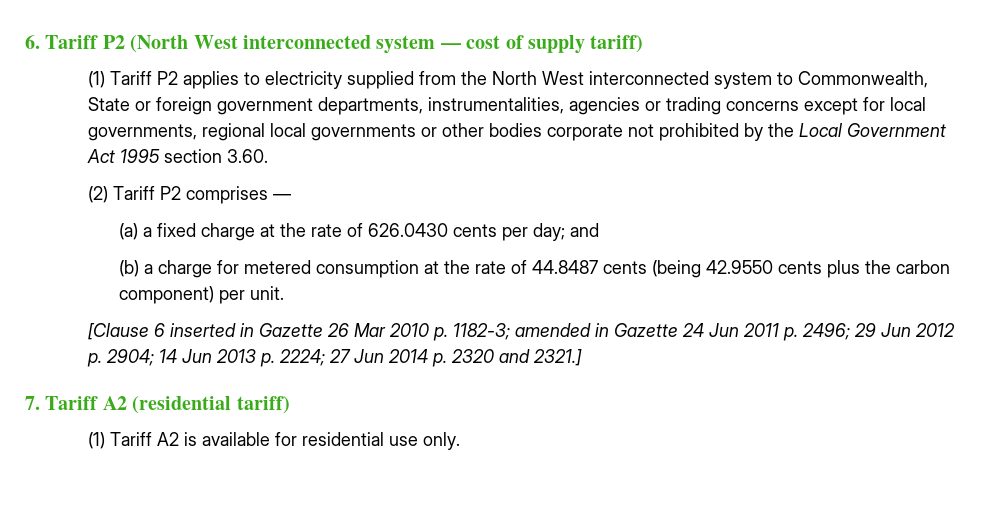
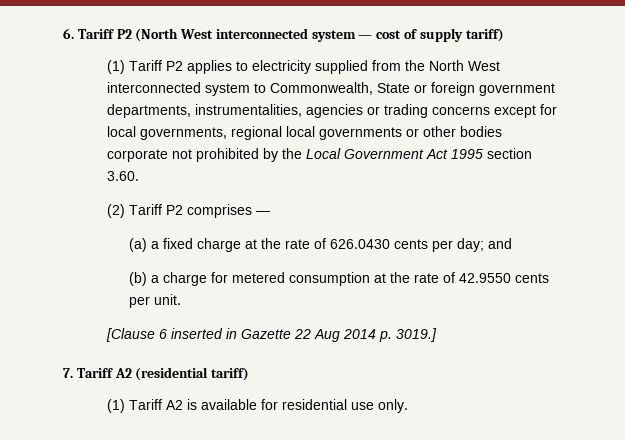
- (b) a charge for metered consumption at the rate of 44.8487 cents (being 42.9550 cents plus the carbon component) per unit.
+ (b) a charge for metered consumption at the rate of 42.9550 cents per unit.
- [Clause 6 inserted in Gazette 26 Mar 2010 p. 1182-3; amended in Gazette 24 Jun 2011 p. 2496; 29 Jun 2012 p. 2904; 14 Jun 2013 p. 2224; 27 Jun 2014 p. 2320 and 2321.]
+ [Clause 6 inserted in Gazette 22 Aug 2014 p. 3019.]

